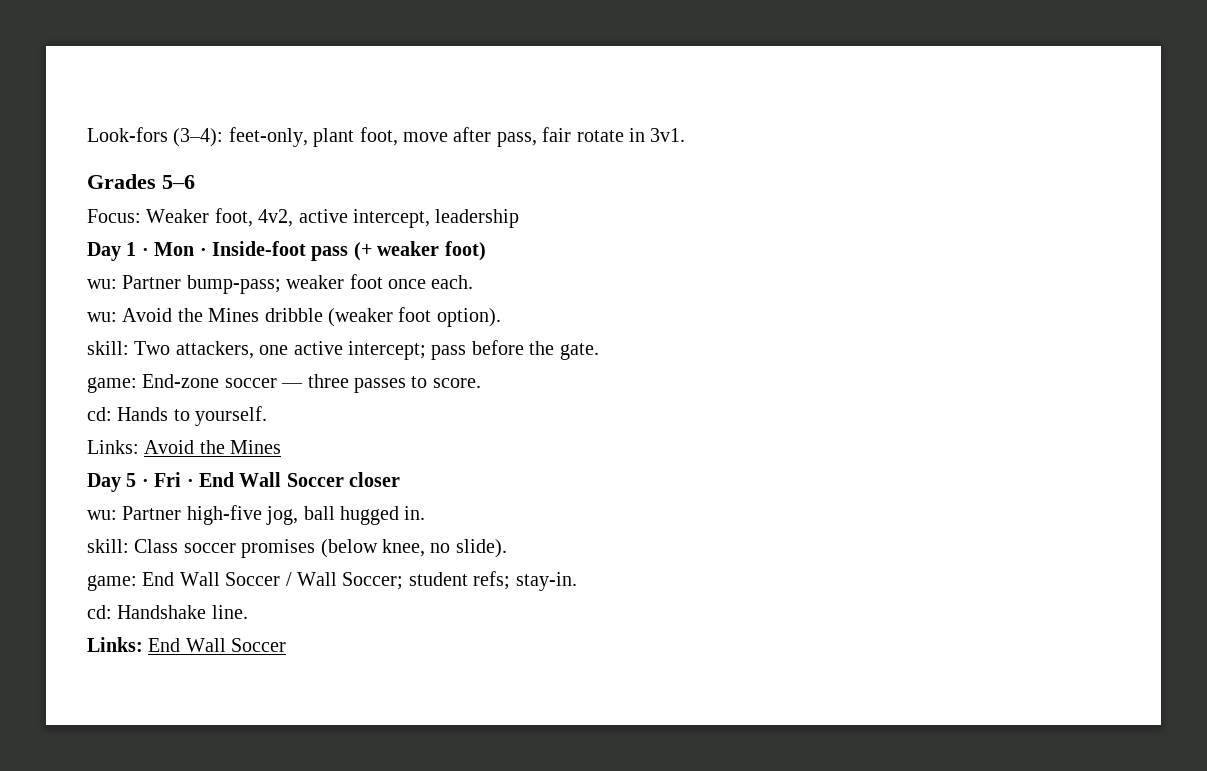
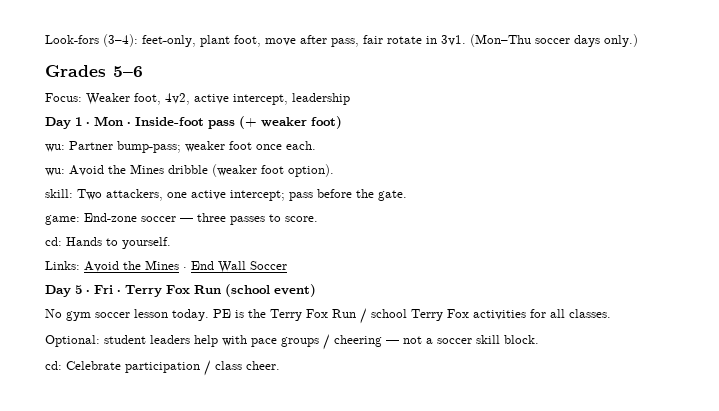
+ (Mon–Thu soccer days only.)
- Links: Avoid the Mines
+ Links: Avoid the Mines · End Wall Soccer
- Day 5 · Fri · End Wall Soccer closer
- wu: Partner high-five jog, ball hugged in.
- skill: Class soccer promises (below knee, no slide).
- game: End Wall Soccer / Wall Soccer; student refs; stay-in.
- cd: Handshake line.
- Links: End Wall Soccer
+ Day 5 · Fri · Terry Fox Run (school event)
+ No gym soccer lesson today. PE is the Terry Fox Run / school Terry Fox activities for all classes.
+ Optional: student leaders help with pace groups / cheering — not a soccer skill block.
+ cd: Celebrate participation / class cheer.

